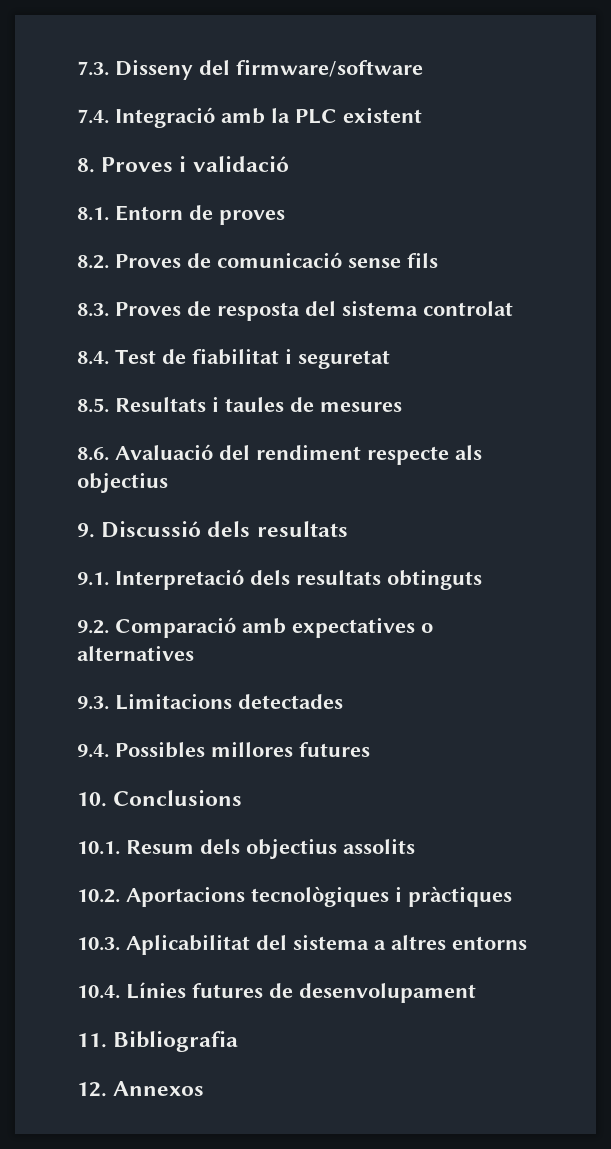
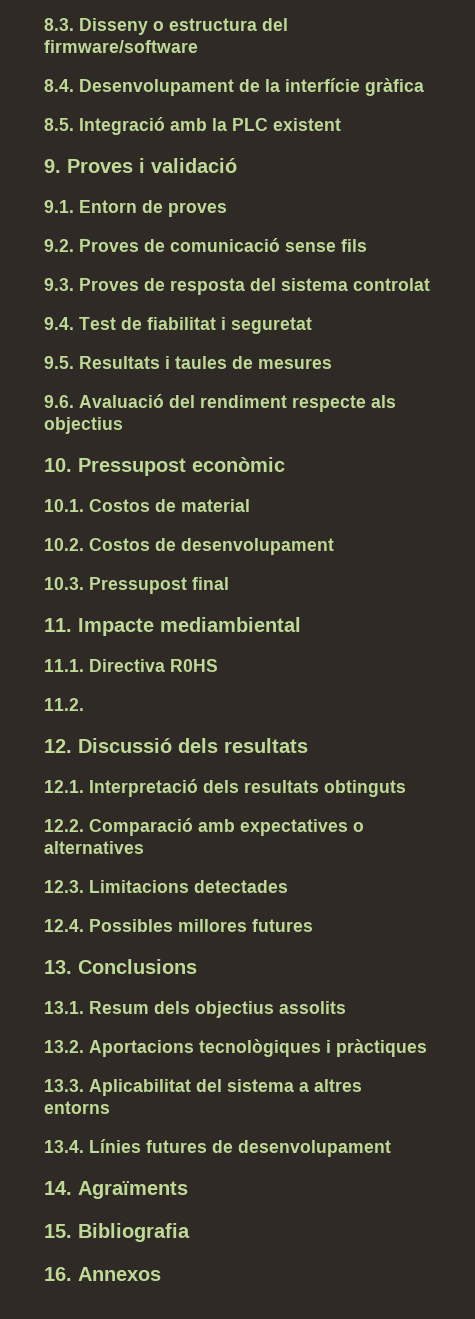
- 7.3. Disseny del firmware/software
- 7.4. Integració amb la PLC existent
+ 8.3. Disseny o estructura del firmware/software
+ 8.4. Desenvolupament de la interfície gràfica
+ 8.5. Integració amb la PLC existent
- 8. Proves i validació
+ 9. Proves i validació
- 8.1. Entorn de proves
+ 9.1. Entorn de proves
- 8.2. Proves de comunicació sense fils
+ 9.2. Proves de comunicació sense fils
- 8.3. Proves de resposta del sistema controlat
+ 9.3. Proves de resposta del sistema controlat
- 8.4. Test de fiabilitat i seguretat
+ 9.4. Test de fiabilitat i seguretat
- 8.5. Resultats i taules de mesures
+ 9.5. Resultats i taules de mesures
- 8.6. Avaluació del rendiment respecte als objectius
+ 9.6. Avaluació del rendiment respecte als objectius
- 9. Discussió dels resultats
+ 10. Pressupost econòmic
+ 10.1. Costos de material
+ 10.2. Costos de desenvolupament
+ 10.3. Pressupost final
+ 11. Impacte mediambiental
+ 11.1. Directiva R0HS
+ 11.2.
+ 12. Discussió dels resultats
- 9.1. Interpretació dels resultats obtinguts
+ 12.1. Interpretació dels resultats obtinguts
- 9.2. Comparació amb expectatives o alternatives
+ 12.2. Comparació amb expectatives o alternatives
- 9.3. Limitacions detectades
+ 12.3. Limitacions detectades
- 9.4. Possibles millores futures
+ 12.4. Possibles millores futures
- 10. Conclusions
+ 13. Conclusions
- 10.1. Resum dels objectius assolits
+ 13.1. Resum dels objectius assolits
- 10.2. Aportacions tecnològiques i pràctiques
+ 13.2. Aportacions tecnològiques i pràctiques
- 10.3. Aplicabilitat del sistema a altres entorns
+ 13.3. Aplicabilitat del sistema a altres entorns
- 10.4. Línies futures de desenvolupament
+ 13.4. Línies futures de desenvolupament
- 11. Bibliografia
+ 14. Agraïments
+ 15. Bibliografia
- 12. Annexos
+ 16. Annexos

